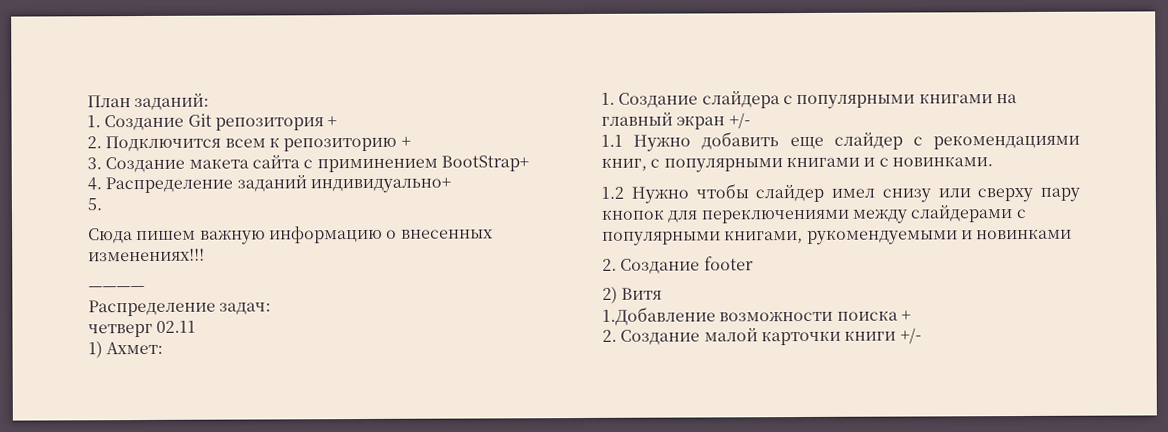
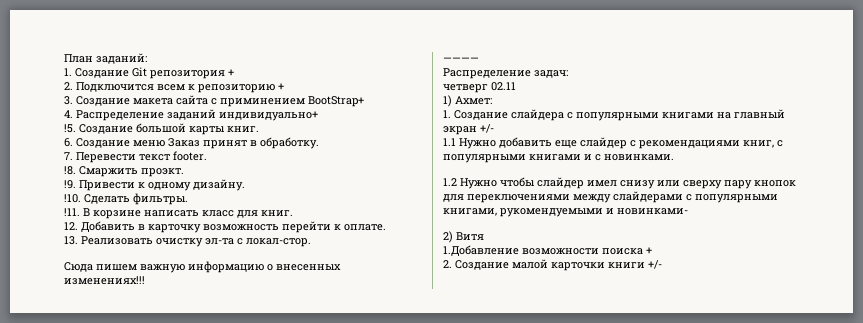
- 5.
+ !5. Создание большой карты книг.
+ 6. Создание меню Заказ принят в обработку.
+ 7. Перевести текст footer.
+ !8. Смаржить проэкт.
+ !9. Привести к одному дизайну.
+ !10. Сделать фильтры.
+ !11. В корзине написать класс для книг.
+ 12. Добавить в карточку возможность перейти к оплате.
+ 13. Реализовать очистку эл-та с локал-стор.
- 1.2 Нужно чтобы слайдер имел снизу или сверху пару кнопок для переключениями между слайдерами с популярными книгами, рукомендуемыми и новинками
- 2. Создание footer
+ 1.2 Нужно чтобы слайдер имел снизу или сверху пару кнопок для переключениями между слайдерами с популярными книгами, рукомендуемыми и новинками-

